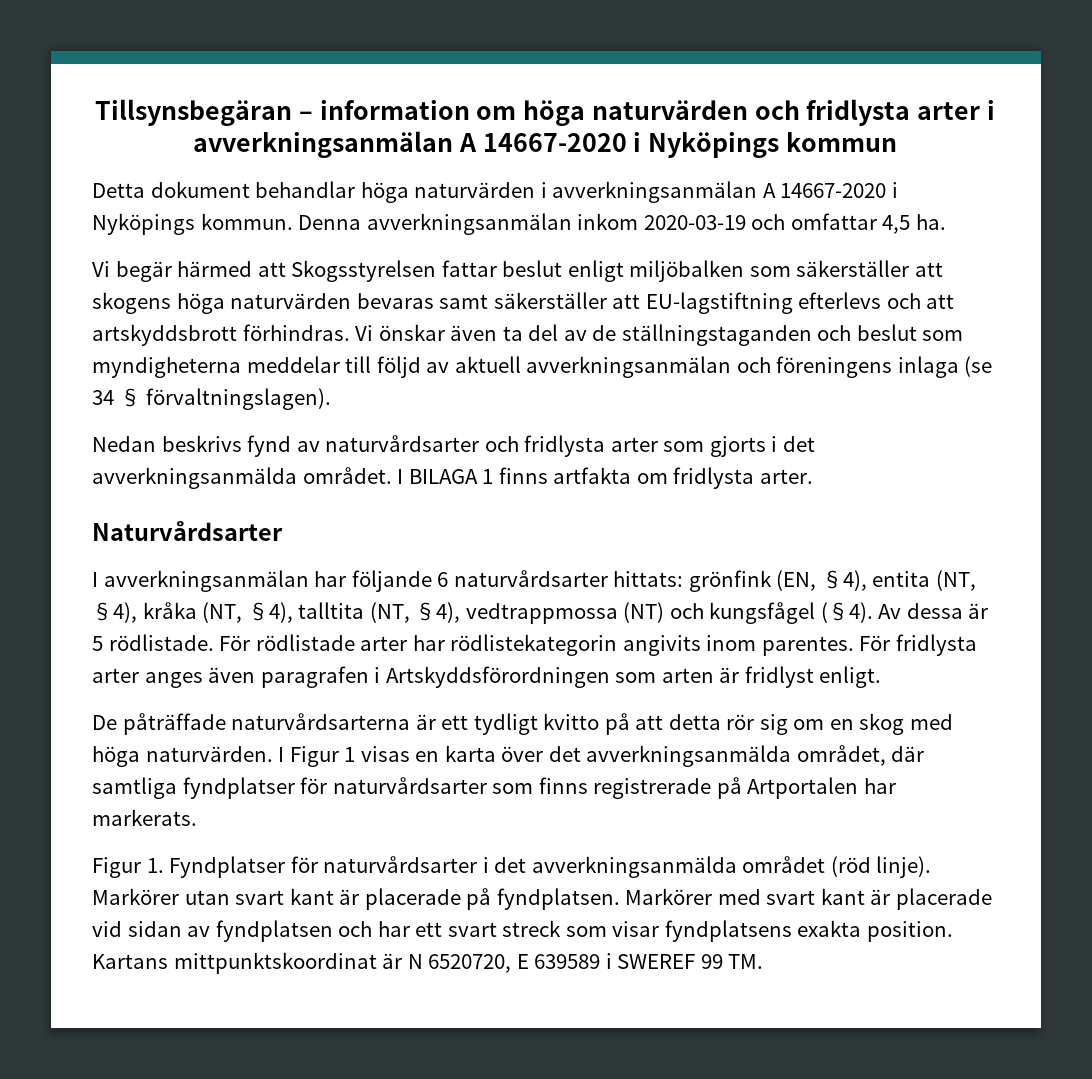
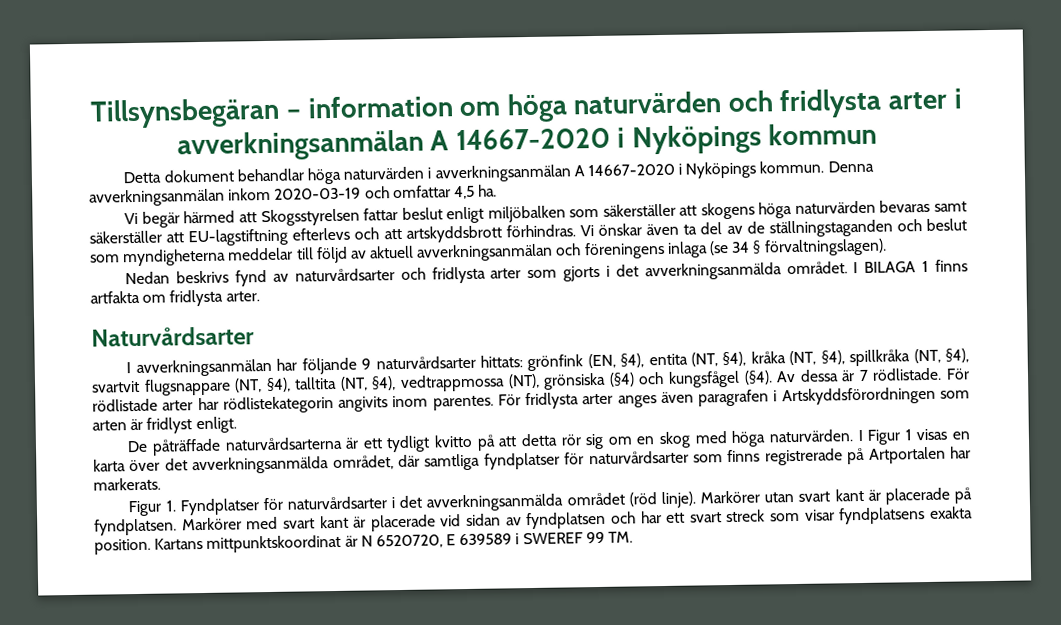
- I avverkningsanmälan har följande 6 naturvårdsarter hittats: grönfink (EN, §4), entita (NT, §4), kråka (NT, §4), talltita (NT, §4), vedtrappmossa (NT) och kungsfågel (§4).
+ I avverkningsanmälan har följande 9 naturvårdsarter hittats: grönfink (EN, §4), entita (NT, §4), kråka (NT, §4), spillkråka (NT, §4), svartvit flugsnappare (NT, §4), talltita (NT, §4), vedtrappmossa (NT), grönsiska (§4) och kungsfågel (§4).
- Av dessa är 5 rödlistade.
+ Av dessa är 7 rödlistade.

